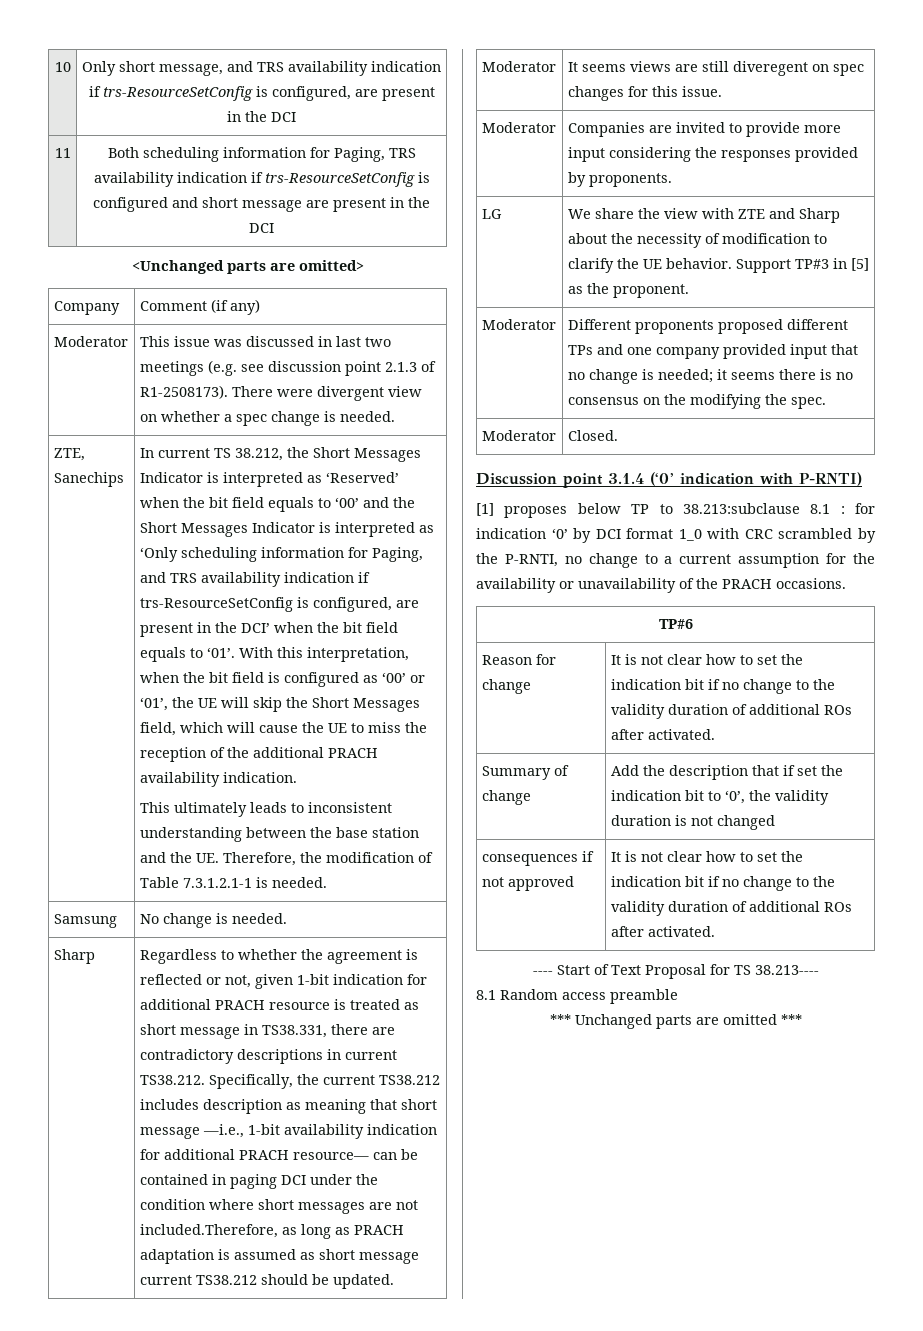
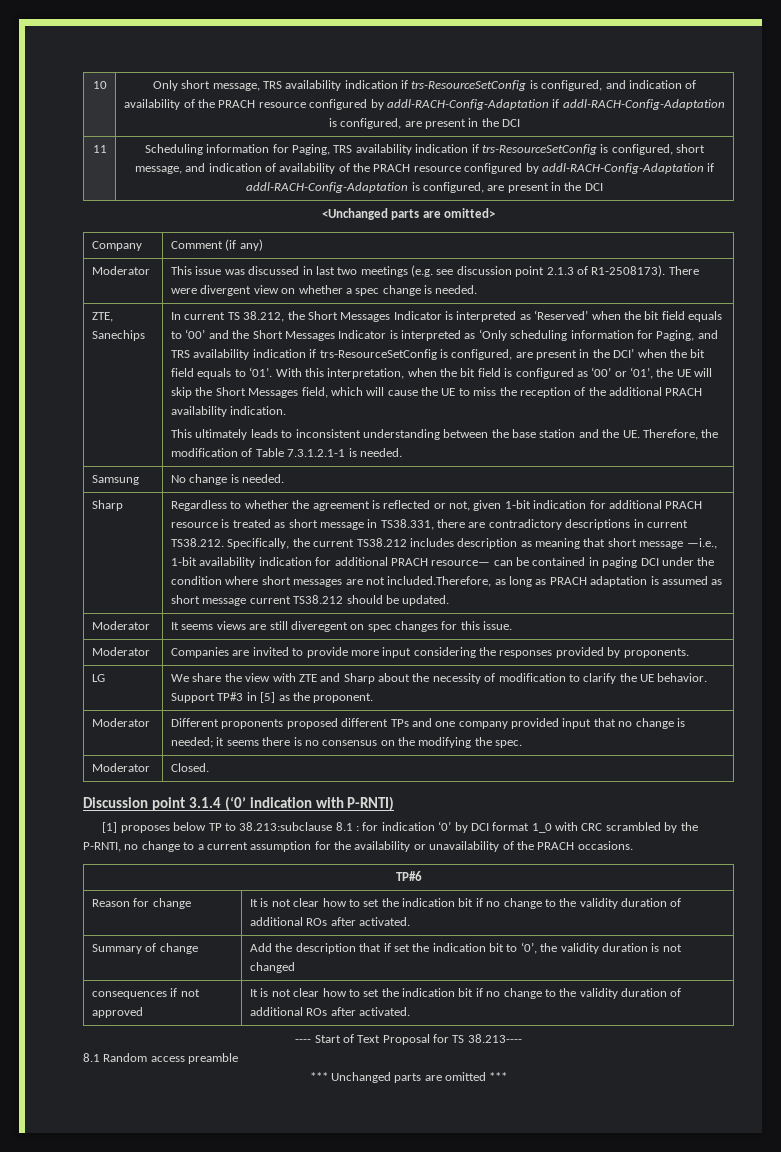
- 10 | Only short message, and TRS availability indication if trs-ResourceSetConfig is configured, are present in the DCI
+ 10 | Only short message, TRS availability indication if trs-ResourceSetConfig is configured, and indication of availability of the PRACH resource configured by addl-RACH-Config-Adaptation if addl-RACH-Config-Adaptation is configured, are present in the DCI
- 11 | Both scheduling information for Paging, TRS availability indication if trs-ResourceSetConfig is configured and short message are present in the DCI
+ 11 | Scheduling information for Paging, TRS availability indication if trs-ResourceSetConfig is configured, short message, and indication of availability of the PRACH resource configured by addl-RACH-Config-Adaptation if addl-RACH-Config-Adaptation is configured, are present in the DCI

